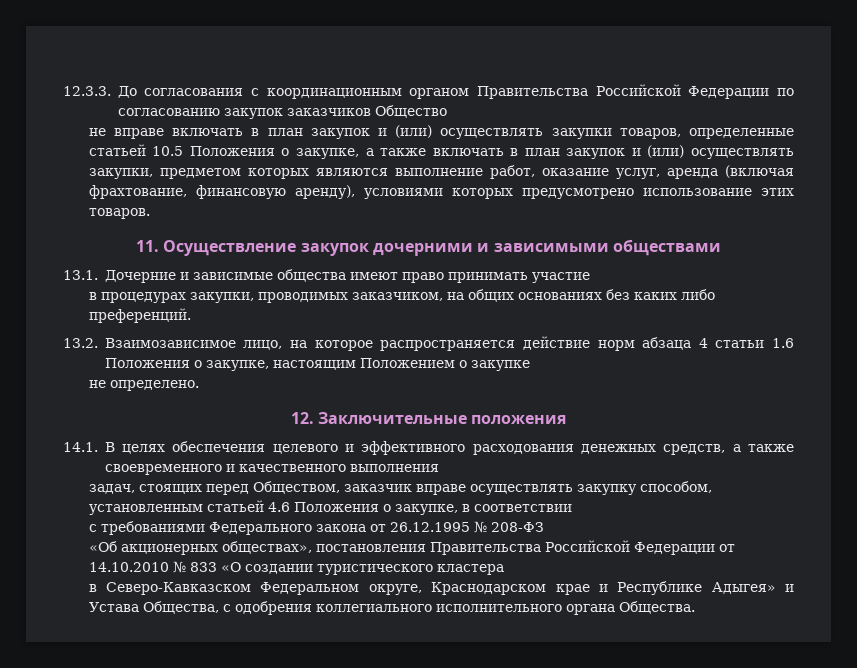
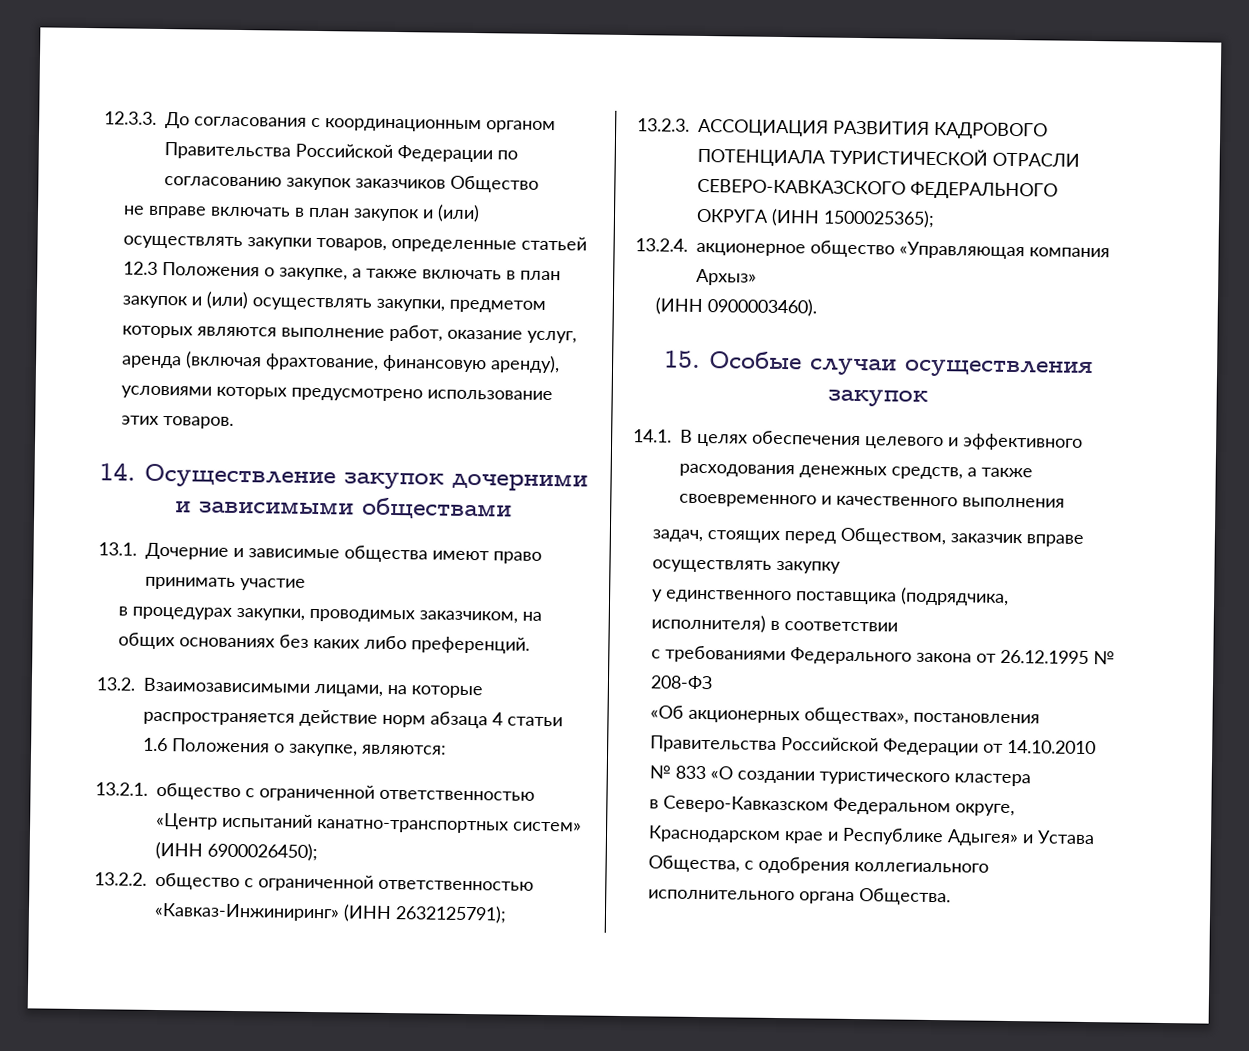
- не вправе включать в план закупок и (или) осуществлять закупки товаров, определенные статьей 10.5 Положения о закупке, а также включать в план закупок и (или) осуществлять закупки, предметом которых являются выполнение работ, оказание услуг, аренда (включая фрахтование, финансовую аренду), условиями которых предусмотрено использование этих товаров.
+ не вправе включать в план закупок и (или) осуществлять закупки товаров, определенные статьей 12.3 Положения о закупке, а также включать в план закупок и (или) осуществлять закупки, предметом которых являются выполнение работ, оказание услуг, аренда (включая фрахтование, финансовую аренду), условиями которых предусмотрено использование этих товаров.
- 11. Осуществление закупок дочерними и зависимыми обществами
+ 14. Осуществление закупок дочерними и зависимыми обществами
- 13.2. Взаимозависимое лицо, на которое распространяется действие норм абзаца 4 статьи 1.6 Положения о закупке, настоящим Положением о закупке
- не определено.
- 12. Заключительные положения
+ 13.2. Взаимозависимыми лицами, на которые распространяется действие норм абзаца 4 статьи 1.6 Положения о закупке, являются:
+ 13.2.1. общество с ограниченной ответственностью «Центр испытаний канатно-транспортных систем» (ИНН 6900026450);
+ 13.2.2. общество с ограниченной ответственностью «Кавказ-Инжиниринг» (ИНН 2632125791);
+ 13.2.3. АССОЦИАЦИЯ РАЗВИТИЯ КАДРОВОГО ПОТЕНЦИАЛА ТУРИСТИЧЕСКОЙ ОТРАСЛИ СЕВЕРО-КАВКАЗСКОГО ФЕДЕРАЛЬНОГО ОКРУГА (ИНН 1500025365);
+ 13.2.4. акционерное общество «Управляющая компания Архыз»
+ (ИНН 0900003460).
+ 15. Особые случаи осуществления закупок
- задач, стоящих перед Обществом, заказчик вправе осуществлять закупку способом, установленным статьей 4.6 Положения о закупке, в соответствии
+ задач, стоящих перед Обществом, заказчик вправе осуществлять закупку
+ у единственного поставщика (подрядчика, исполнителя) в соответствии

